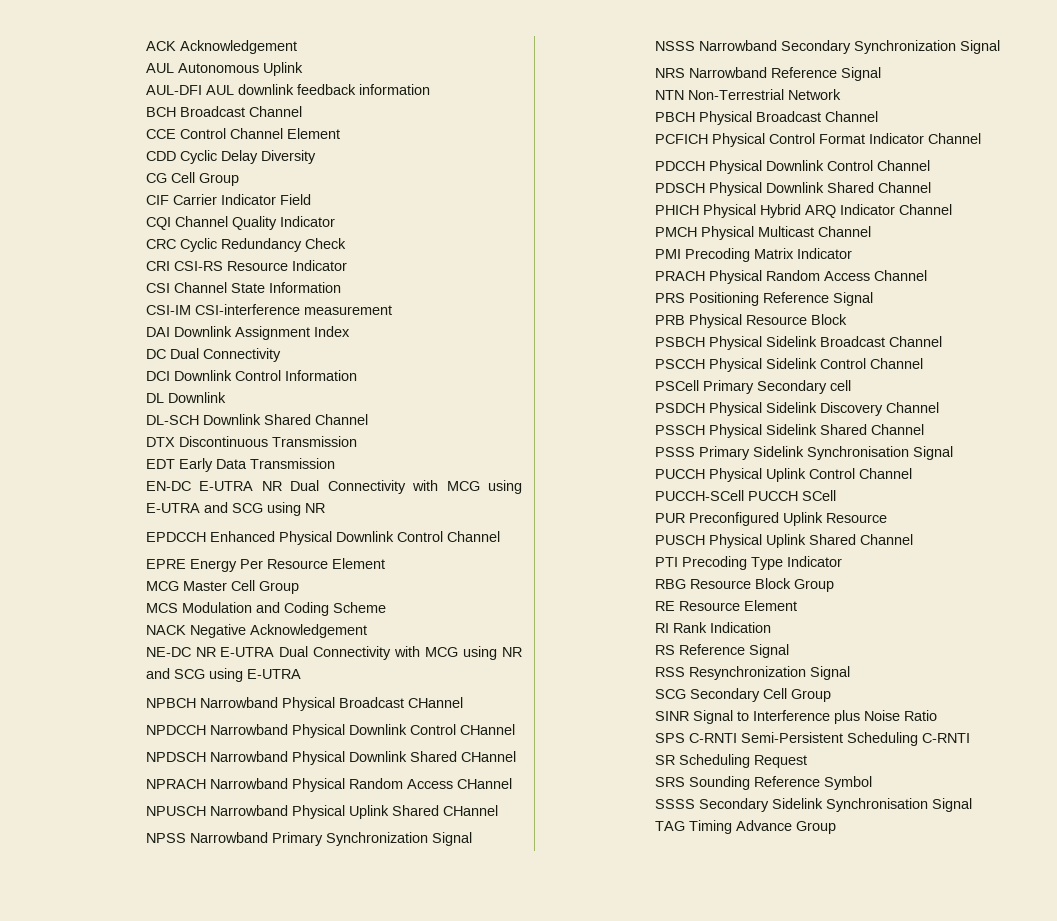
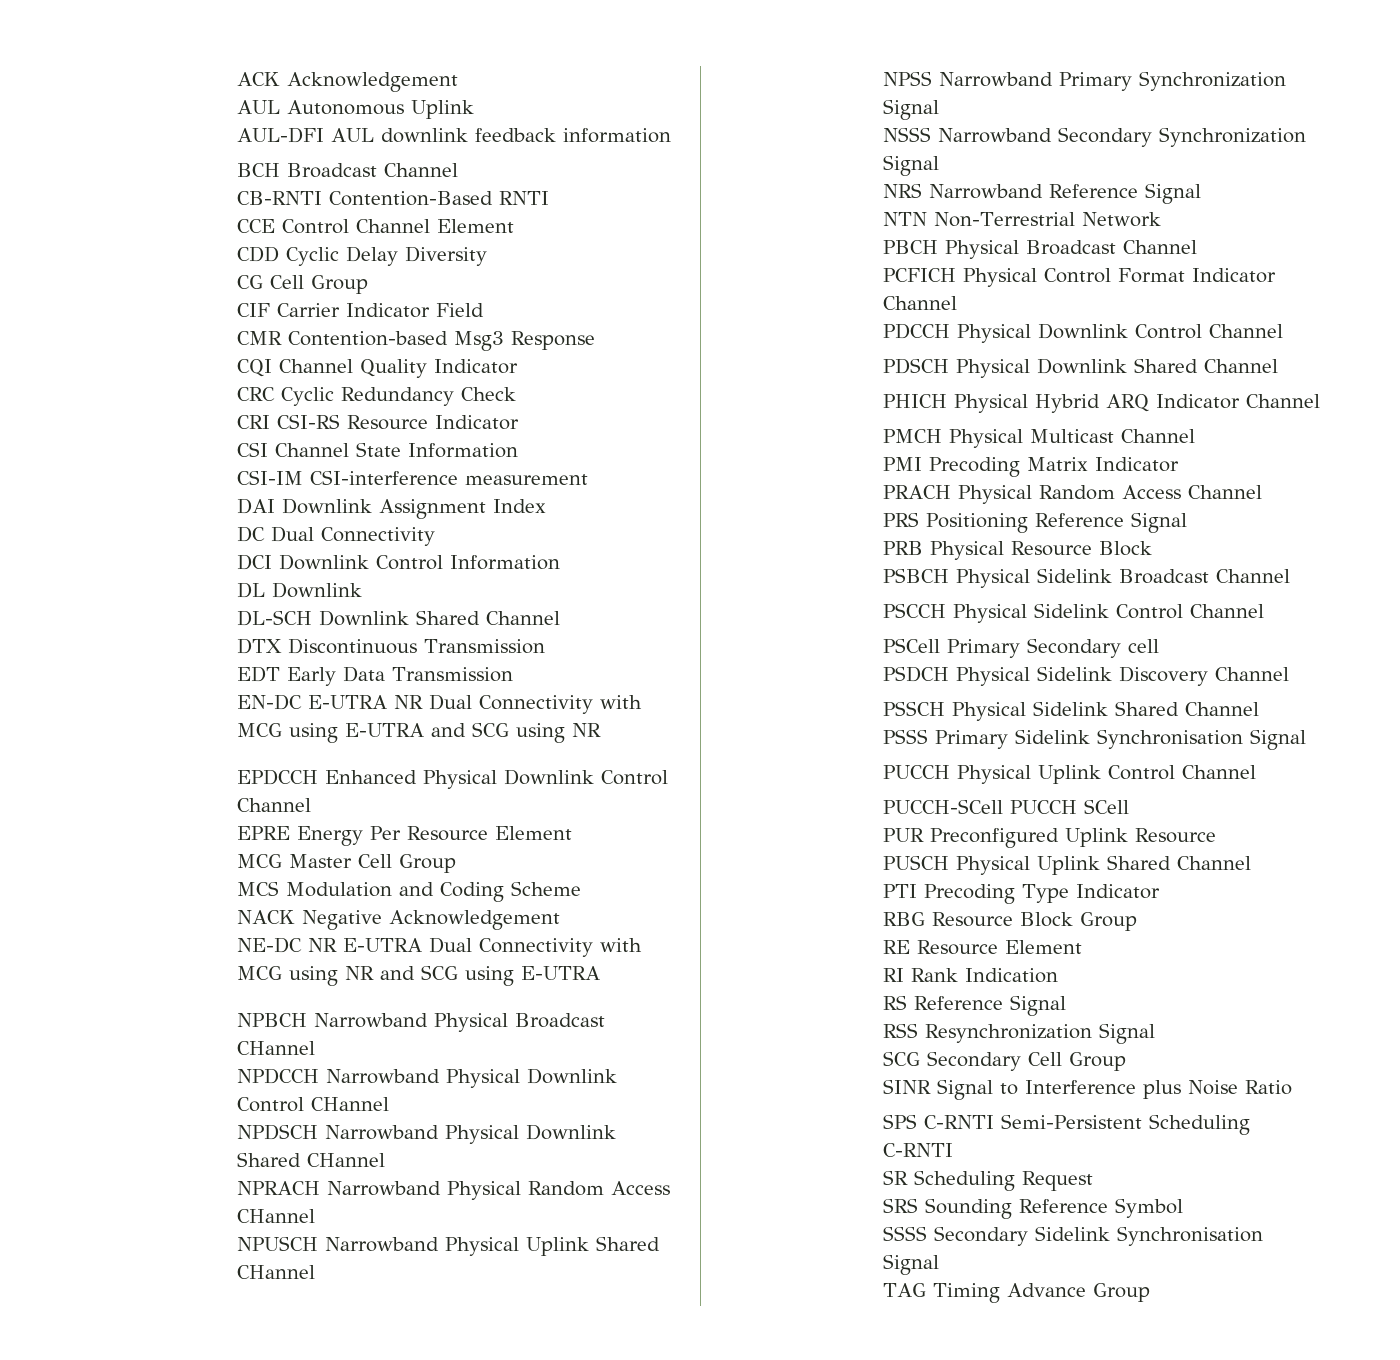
+ CB-RNTI Contention-Based RNTI
+ CMR Contention-based Msg3 Response

